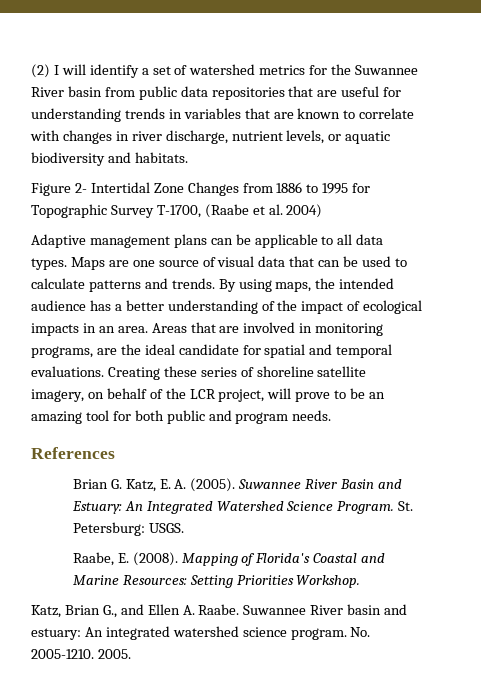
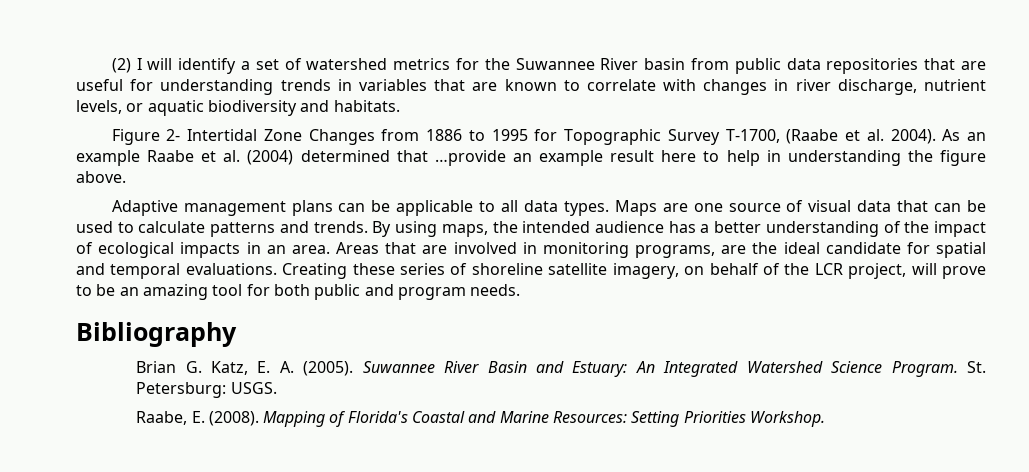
- Figure 2- Intertidal Zone Changes from 1886 to 1995 for Topographic Survey T-1700, (Raabe et al. 2004)
+ Figure 2- Intertidal Zone Changes from 1886 to 1995 for Topographic Survey T-1700, (Raabe et al. 2004). As an example Raabe et al. (2004) determined that …provide an example result here to help in understanding the figure above.
- References
+ Bibliography
- Katz, Brian G., and Ellen A. Raabe. Suwannee River basin and estuary: An integrated watershed science program. No. 2005-1210. 2005.

